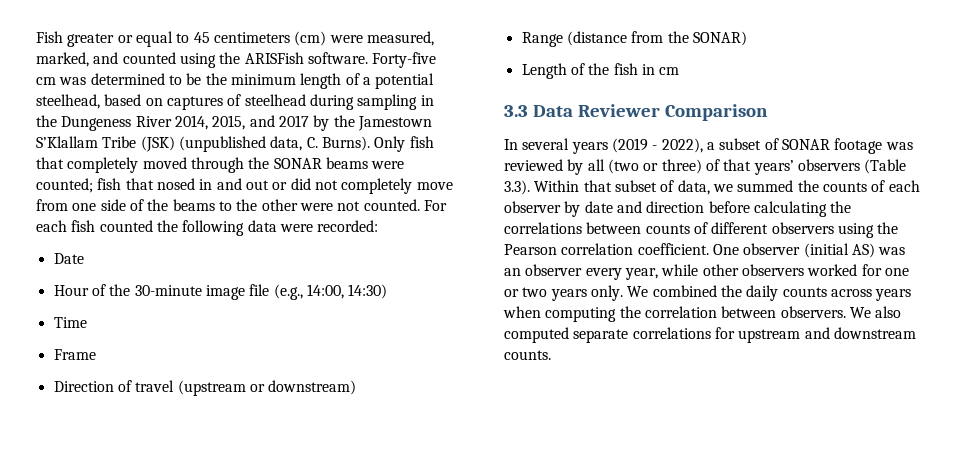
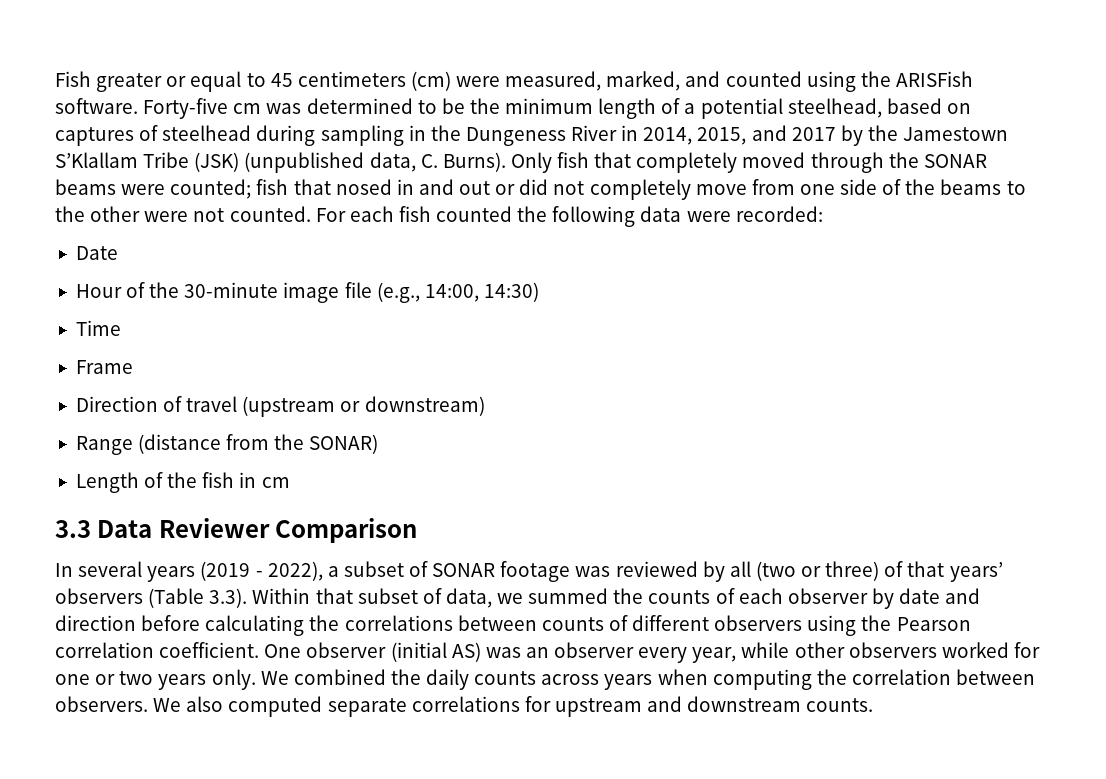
- Forty-five cm was determined to be the minimum length of a potential steelhead, based on captures of steelhead during sampling in the Dungeness River 2014, 2015, and 2017 by the Jamestown S’Klallam Tribe (JSK) (unpublished data, C. Burns).
+ Forty-five cm was determined to be the minimum length of a potential steelhead, based on captures of steelhead during sampling in the Dungeness River in 2014, 2015, and 2017 by the Jamestown S’Klallam Tribe (JSK) (unpublished data, C. Burns).

